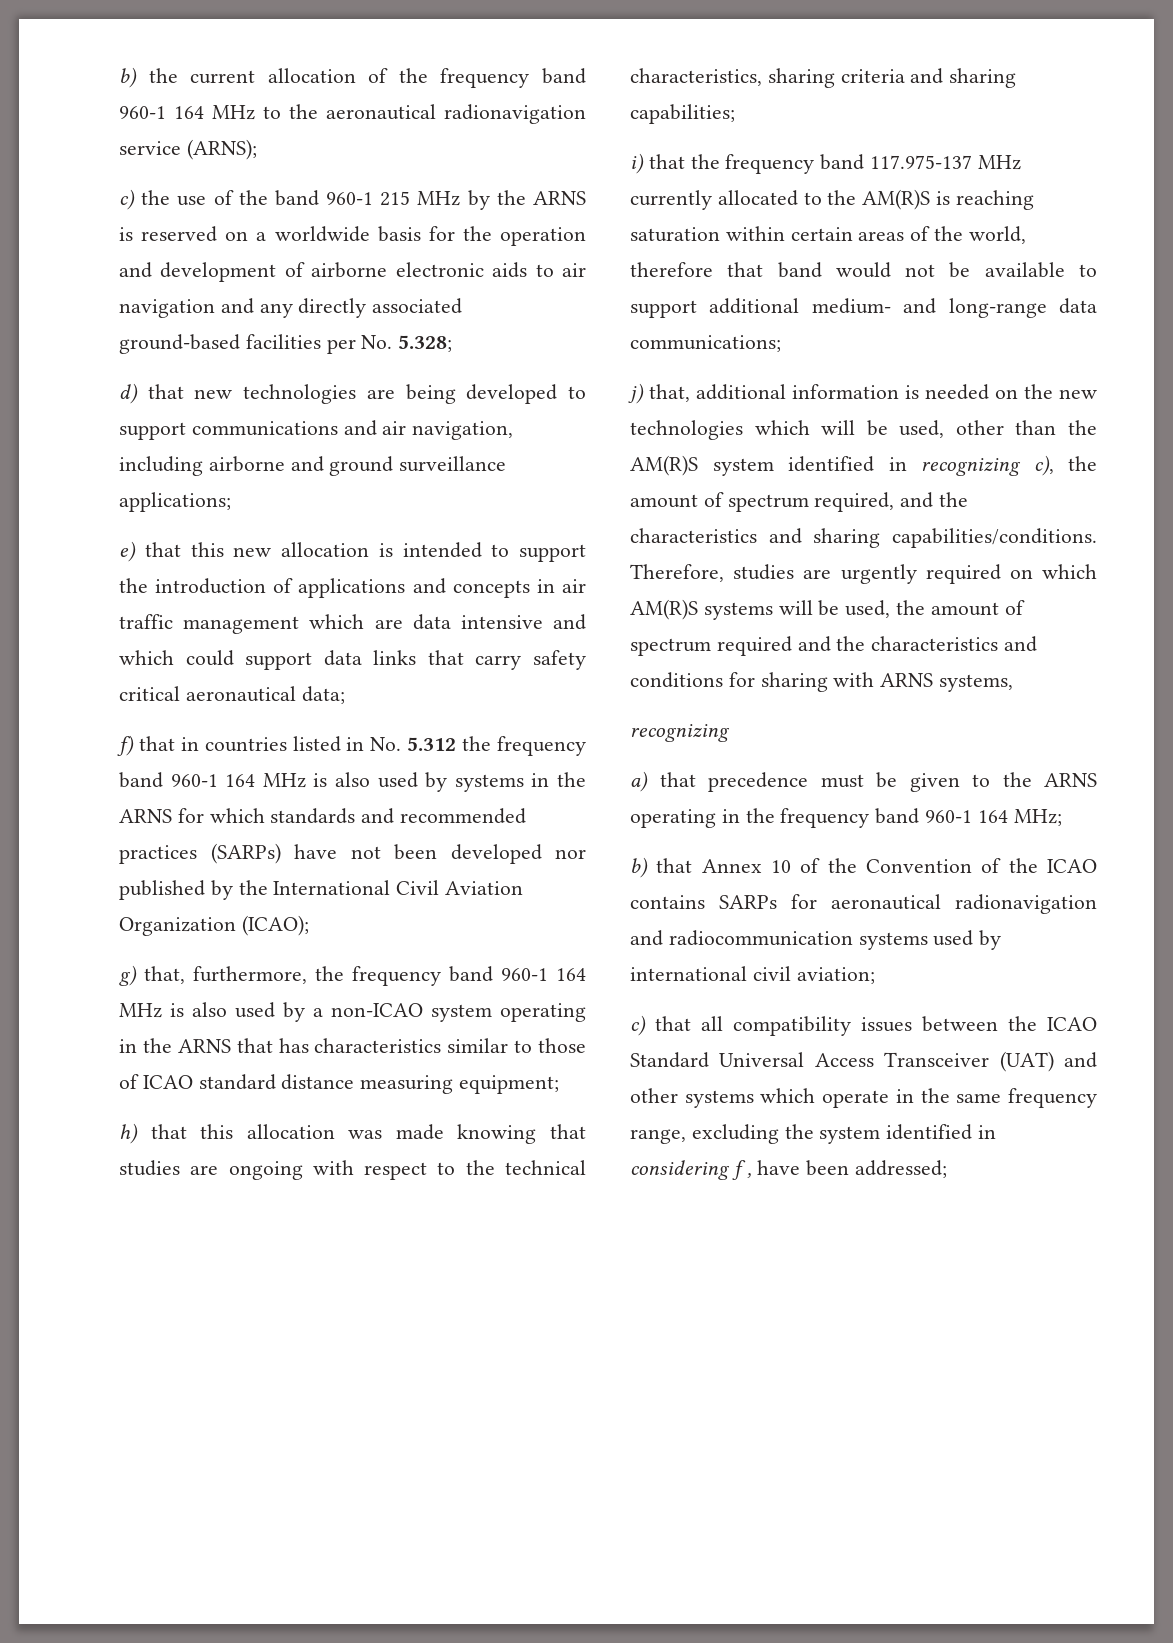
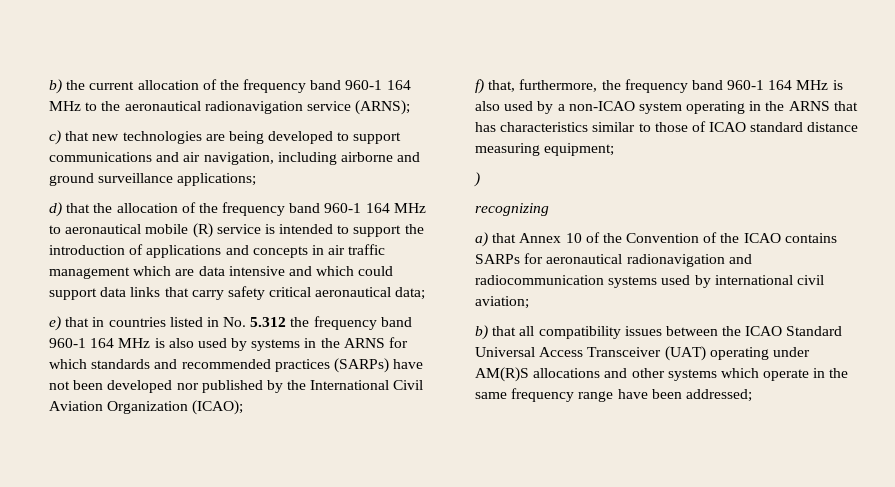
- c) the use of the band 960-1 215 MHz by the ARNS is reserved on a worldwide basis for the operation and development of airborne electronic aids to air navigation and any directly associated ground-based facilities per No. 5.328;
- d) that new technologies are being developed to support communications and air navigation, including airborne and ground surveillance applications;
+ c) that new technologies are being developed to support communications and air navigation, including airborne and ground surveillance applications;
- e) that this new allocation is intended to support the introduction of applications and concepts in air traffic management which are data intensive and which could support data links that carry safety critical aeronautical data;
+ d) that the allocation of the frequency band 960-1 164 MHz to aeronautical mobile (R) service is intended to support the introduction of applications and concepts in air traffic management which are data intensive and which could support data links that carry safety critical aeronautical data;
- f) that in countries listed in No. 5.312 the frequency band 960-1 164 MHz is also used by systems in the ARNS for which standards and recommended practices (SARPs) have not been developed nor published by the International Civil Aviation Organization (ICAO);
+ e) that in countries listed in No. 5.312 the frequency band 960-1 164 MHz is also used by systems in the ARNS for which standards and recommended practices (SARPs) have not been developed nor published by the International Civil Aviation Organization (ICAO);
- g) that, furthermore, the frequency band 960-1 164 MHz is also used by a non-ICAO system operating in the ARNS that has characteristics similar to those of ICAO standard distance measuring equipment;
+ f) that, furthermore, the frequency band 960-1 164 MHz is also used by a non-ICAO system operating in the ARNS that has characteristics similar to those of ICAO standard distance measuring equipment;
- h) that this allocation was made knowing that studies are ongoing with respect to the technical characteristics, sharing criteria and sharing capabilities;
- i) that the frequency band 117.975-137 MHz currently allocated to the AM(R)S is reaching saturation within certain areas of the world, therefore that band would not be available to support additional medium- and long-range data communications;
- j) that, additional information is needed on the new technologies which will be used, other than the AM(R)S system identified in recognizing c), the amount of spectrum required, and the characteristics and sharing capabilities/conditions. Therefore, studies are urgently required on which AM(R)S systems will be used, the amount of spectrum required and the characteristics and conditions for sharing with ARNS systems,
+ )
  recognizing
- a) that precedence must be given to the ARNS operating in the frequency band 960-1 164 MHz;
- b) that Annex 10 of the Convention of the ICAO contains SARPs for aeronautical radionavigation and radiocommunication systems used by international civil aviation;
+ a) that Annex 10 of the Convention of the ICAO contains SARPs for aeronautical radionavigation and radiocommunication systems used by international civil aviation;
- c) that all compatibility issues between the ICAO Standard Universal Access Transceiver (UAT) and other systems which operate in the same frequency range, excluding the system identified in considering f , have been addressed;
+ b) that all compatibility issues between the ICAO Standard Universal Access Transceiver (UAT) operating under AM(R)S allocations and other systems which operate in the same frequency range have been addressed;

